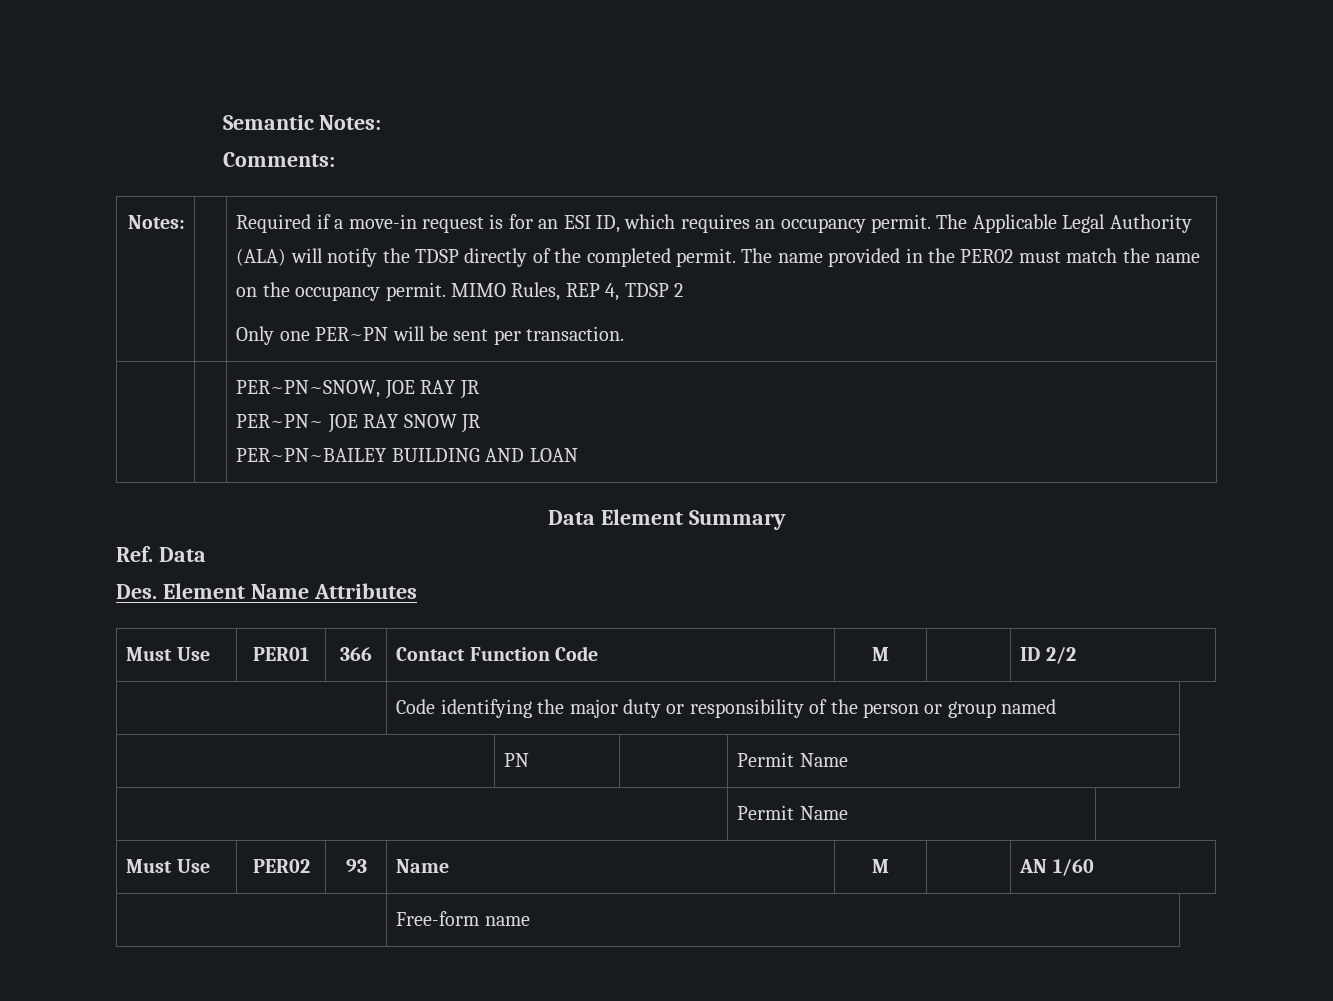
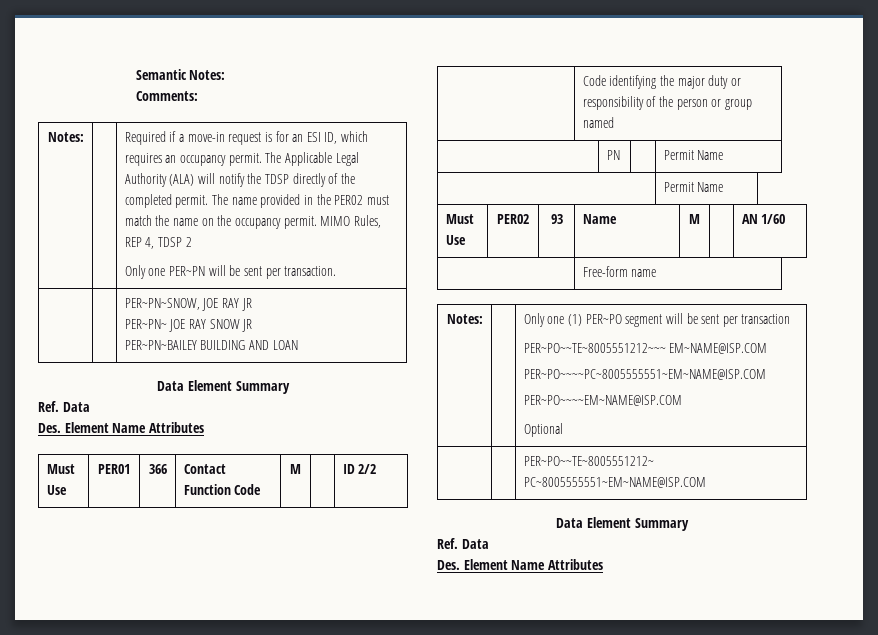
+ Notes: | | Only one (1) PER~PO segment will be sent per transaction
+ PER~PO~~TE~8005551212~~~ EM~NAME@ISP.COM
+ PER~PO~~~~PC~8005555551~EM~NAME@ISP.COM
+ PER~PO~~~~EM~NAME@ISP.COM
+ Optional
+ | | PER~PO~~TE~8005551212~ PC~8005555551~EM~NAME@ISP.COM
+ Data Element Summary
+ Ref. Data
+ Des. Element Name Attributes

